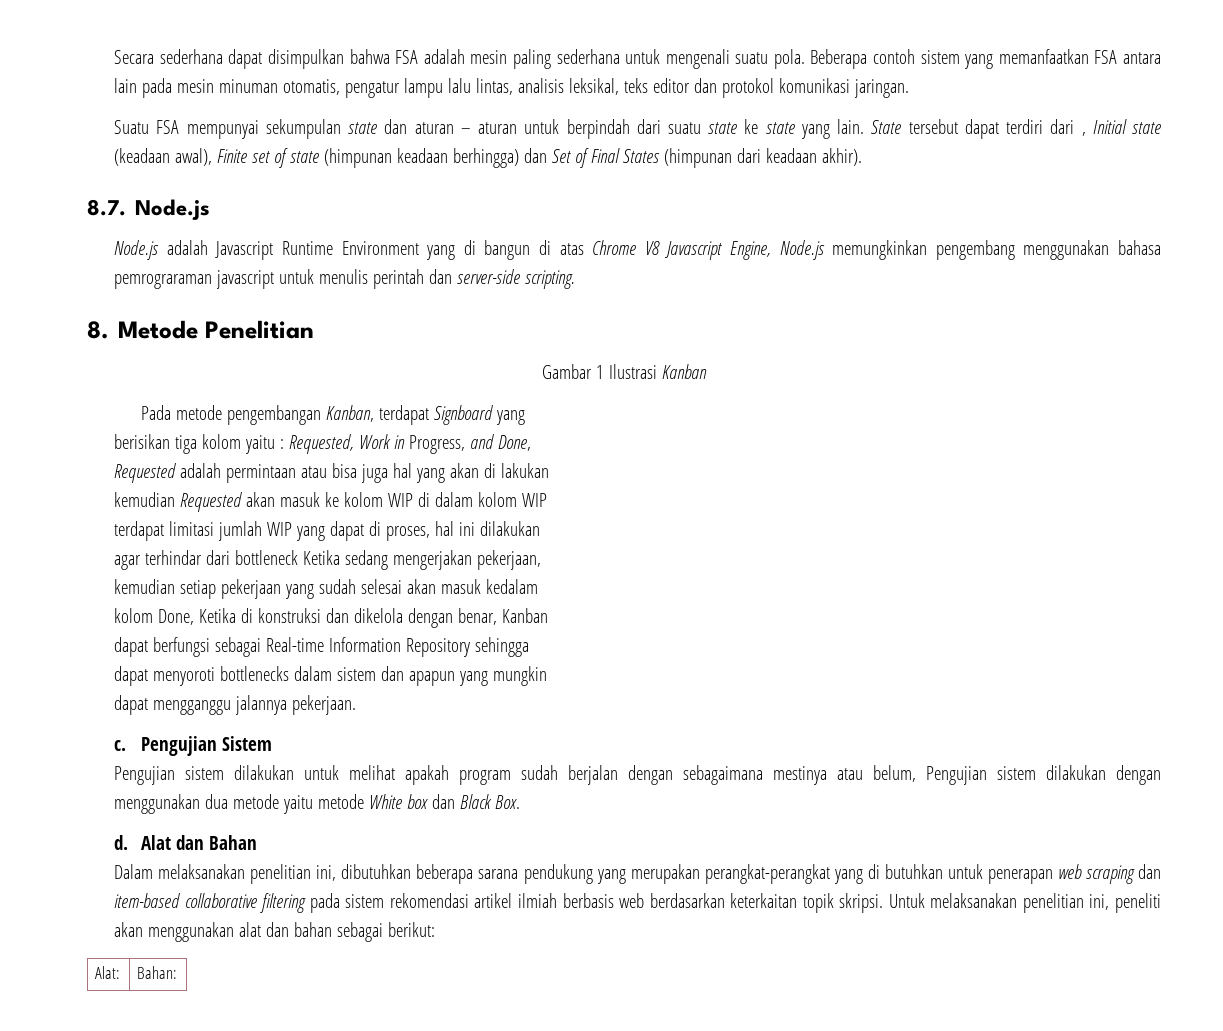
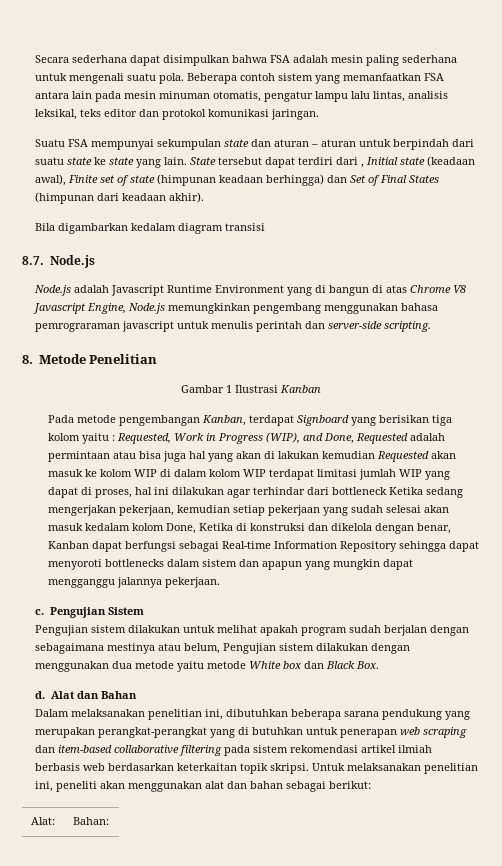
+ Bila digambarkan kedalam diagram transisi
- Pada metode pengembangan Kanban, terdapat Signboard yang
- berisikan tiga kolom yaitu :
+ Pada metode pengembangan Kanban, terdapat Signboard yang berisikan tiga kolom yaitu :
- Requested, Work in Progress, and Done,
- Requested adalah permintaan atau bisa juga hal yang akan di lakukan
- kemudian Requested akan masuk ke kolom WIP di dalam kolom WIP
- terdapat limitasi jumlah WIP yang dapat di proses, hal ini dilakukan
- agar terhindar dari bottleneck Ketika sedang mengerjakan pekerjaan,
- kemudian setiap pekerjaan yang sudah selesai akan masuk kedalam
- kolom Done, Ketika di konstruksi dan dikelola dengan benar, Kanban
- dapat berfungsi sebagai Real-time Information Repository sehingga
- dapat menyoroti bottlenecks dalam sistem dan apapun yang mungkin
- dapat mengganggu jalannya pekerjaan.
+ Requested, Work in Progress (WIP), and Done, Requested adalah permintaan atau bisa juga hal yang akan di lakukan kemudian Requested akan masuk ke kolom WIP di dalam kolom WIP terdapat limitasi jumlah WIP yang dapat di proses, hal ini dilakukan agar terhindar dari bottleneck Ketika sedang mengerjakan pekerjaan, kemudian setiap pekerjaan yang sudah selesai akan masuk kedalam kolom Done, Ketika di konstruksi dan dikelola dengan benar, Kanban dapat berfungsi sebagai Real-time Information Repository sehingga dapat menyoroti bottlenecks dalam sistem dan apapun yang mungkin dapat mengganggu jalannya pekerjaan.

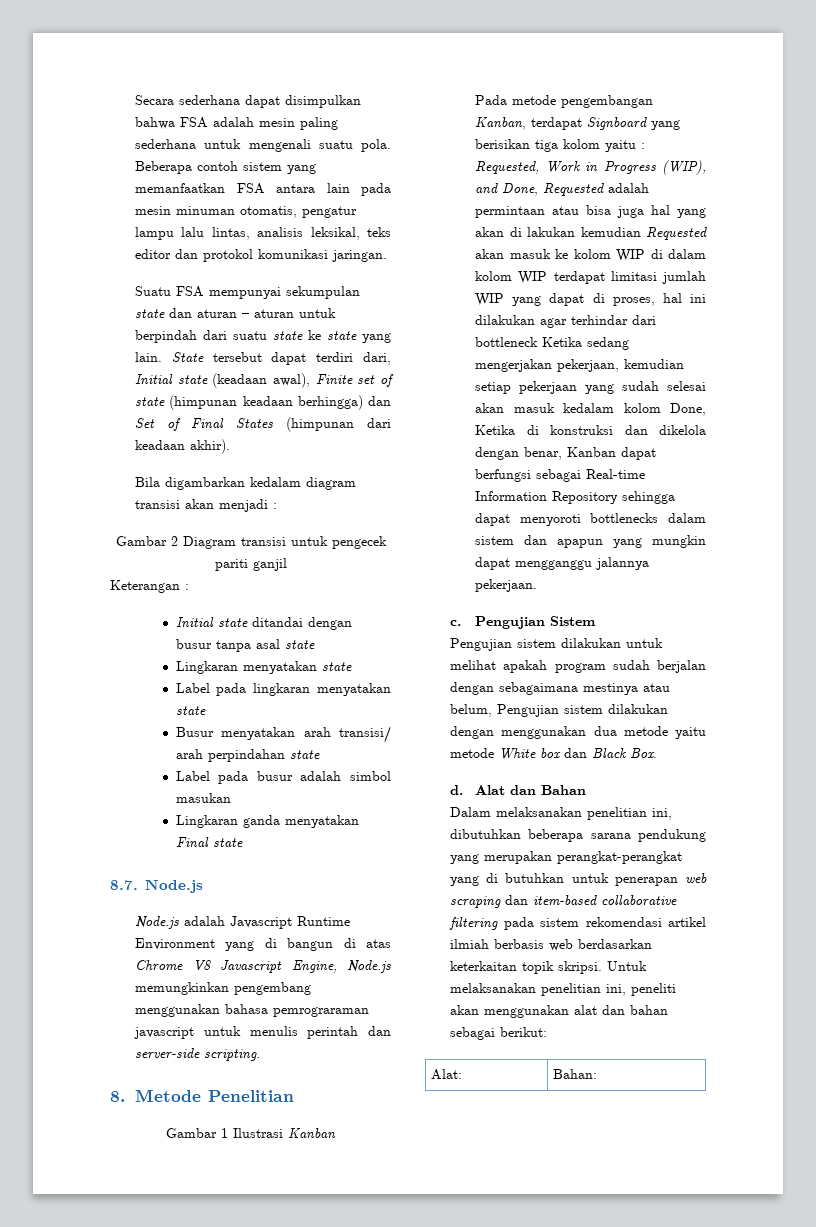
- State tersebut dapat terdiri dari , Initial state (keadaan awal), Finite set of state (himpunan keadaan berhingga) dan Set of Final States (himpunan dari keadaan akhir).
+ State tersebut dapat terdiri dari, Initial state (keadaan awal), Finite set of state (himpunan keadaan berhingga) dan Set of Final States (himpunan dari keadaan akhir).
- Bila digambarkan kedalam diagram transisi
+ Bila digambarkan kedalam diagram transisi akan menjadi :
+ Gambar 2 Diagram transisi untuk pengecek pariti ganjil
+ Keterangan :
+ Initial state ditandai dengan busur tanpa asal state
+ Lingkaran menyatakan state
+ Label pada lingkaran menyatakan state
+ Busur menyatakan arah transisi/ arah perpindahan state
+ Label pada busur adalah simbol masukan
+ Lingkaran ganda menyatakan Final state

